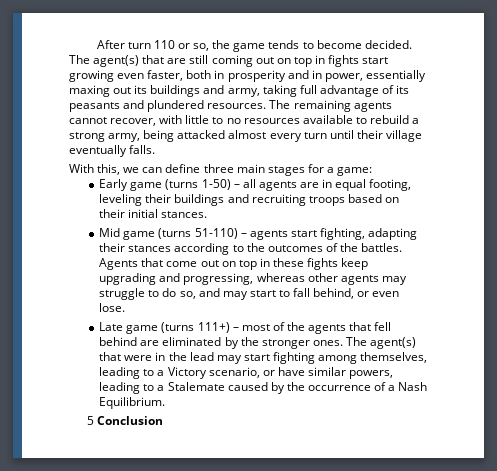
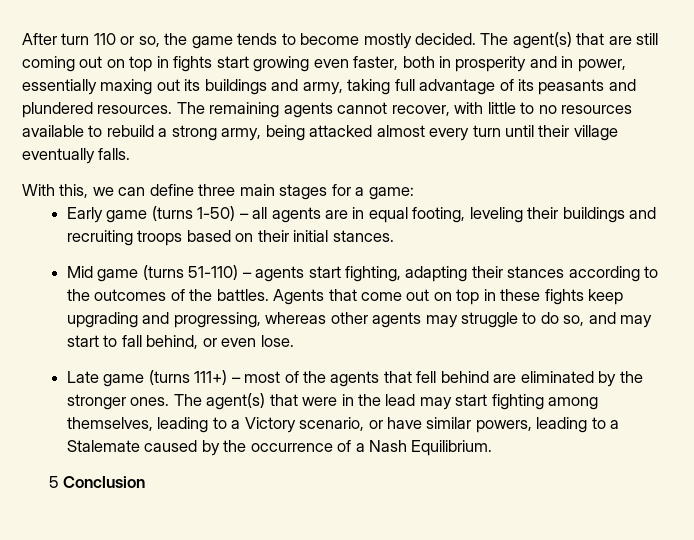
- After turn 110 or so, the game tends to become decided.
+ After turn 110 or so, the game tends to become mostly decided.

